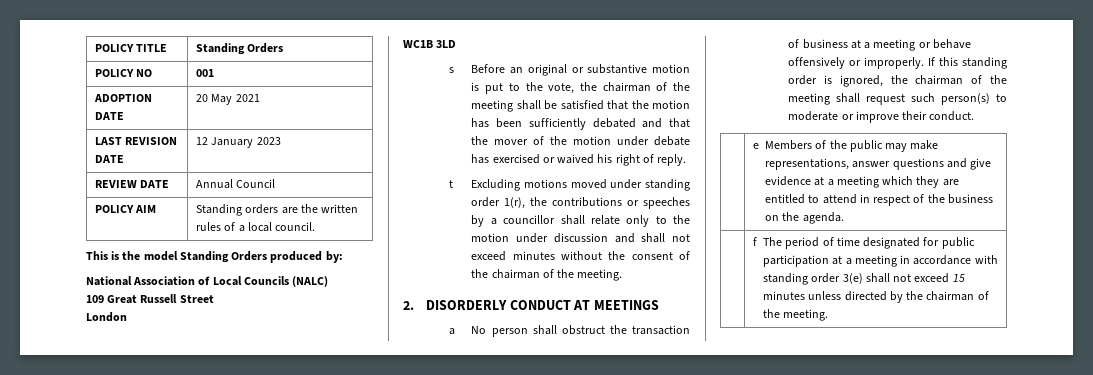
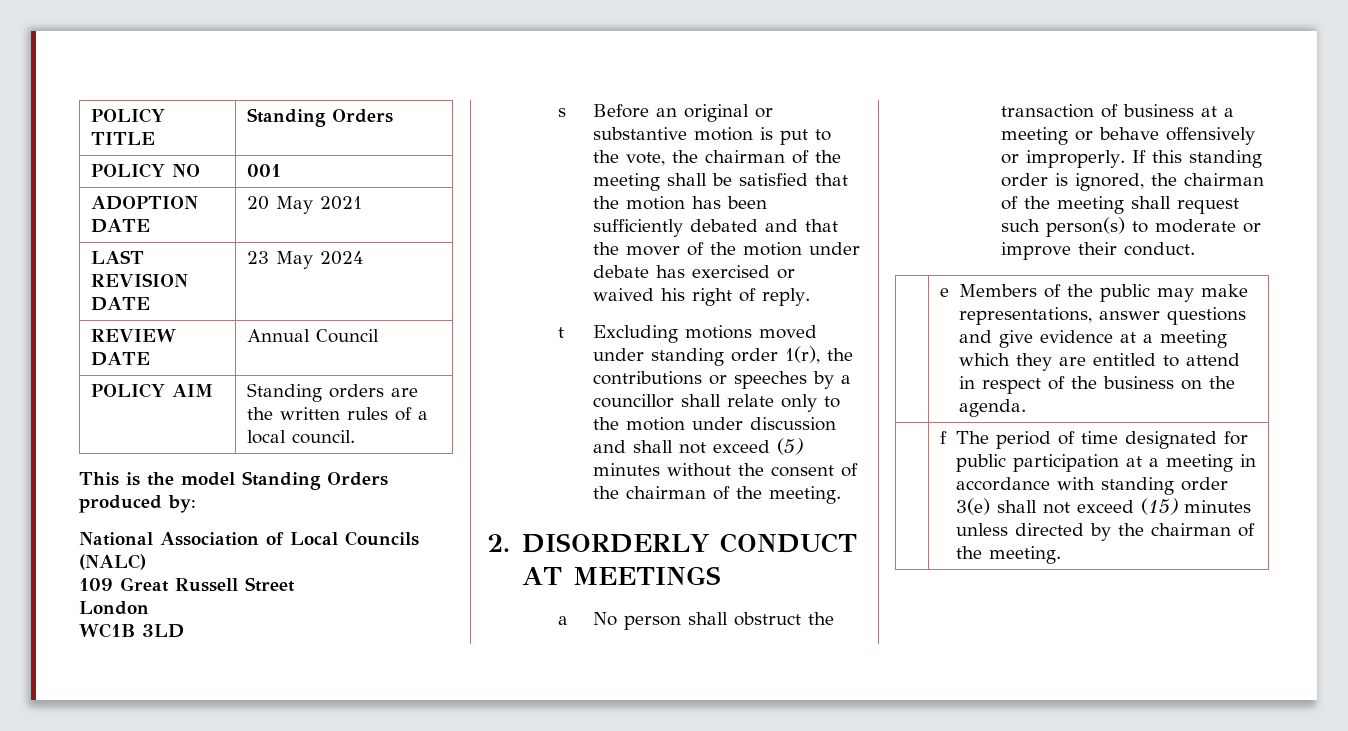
- LAST REVISION DATE | 12 January 2023
+ LAST REVISION DATE | 23 May 2024
- t Excluding motions moved under standing order 1(r), the contributions or speeches by a councillor shall relate only to the motion under discussion and shall not exceed minutes without the consent of the chairman of the meeting.
+ t Excluding motions moved under standing order 1(r), the contributions or speeches by a councillor shall relate only to the motion under discussion and shall not exceed (5) minutes without the consent of the chairman of the meeting.
- | f The period of time designated for public participation at a meeting in accordance with standing order 3(e) shall not exceed 15 minutes unless directed by the chairman of the meeting.
+ | f The period of time designated for public participation at a meeting in accordance with standing order 3(e) shall not exceed (15) minutes unless directed by the chairman of the meeting.

